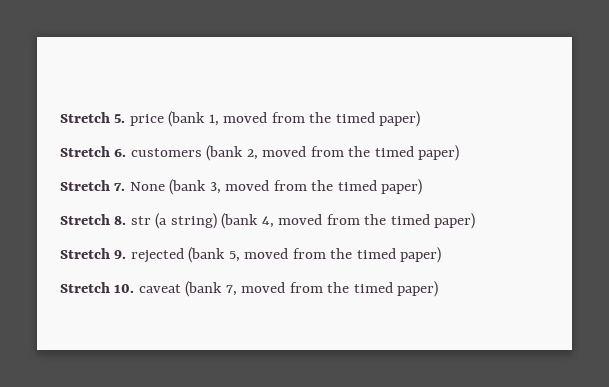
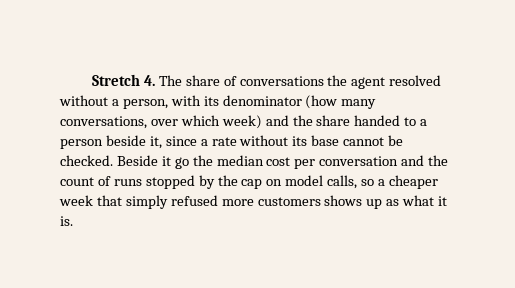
- Stretch 5. price (bank 1, moved from the timed paper)
- Stretch 6. customers (bank 2, moved from the timed paper)
- Stretch 7. None (bank 3, moved from the timed paper)
- Stretch 8. str (a string) (bank 4, moved from the timed paper)
- Stretch 9. rejected (bank 5, moved from the timed paper)
- Stretch 10. caveat (bank 7, moved from the timed paper)
+ Stretch 4. The share of conversations the agent resolved without a person, with its denominator (how many conversations, over which week) and the share handed to a person beside it, since a rate without its base cannot be checked. Beside it go the median cost per conversation and the count of runs stopped by the cap on model calls, so a cheaper week that simply refused more customers shows up as what it is.

